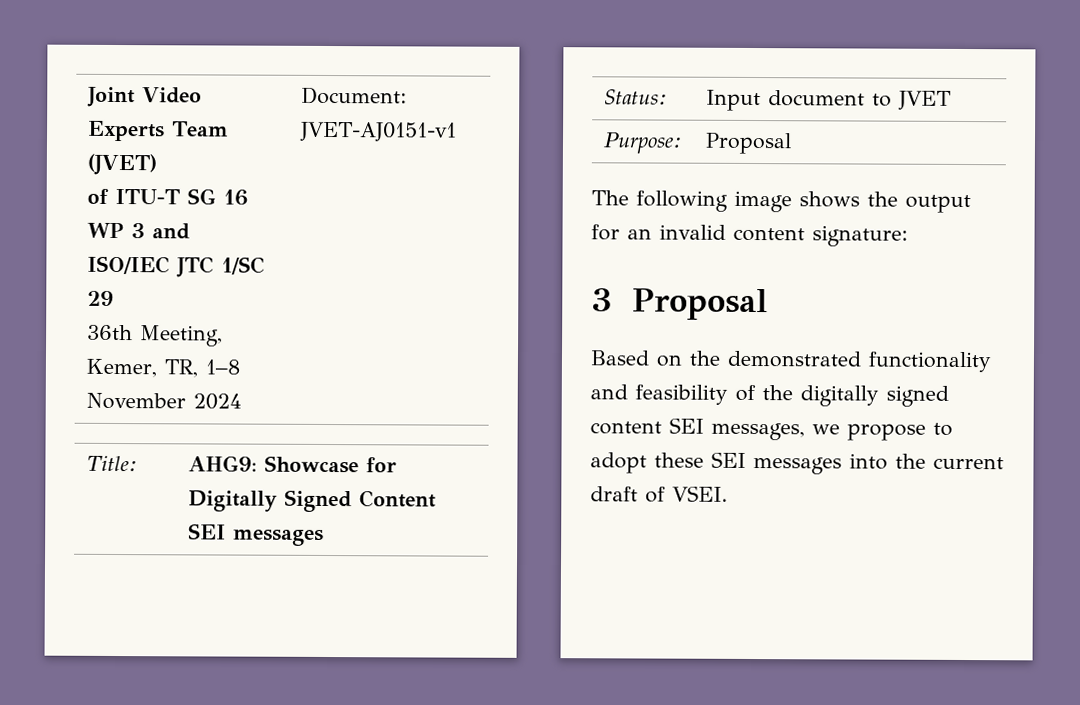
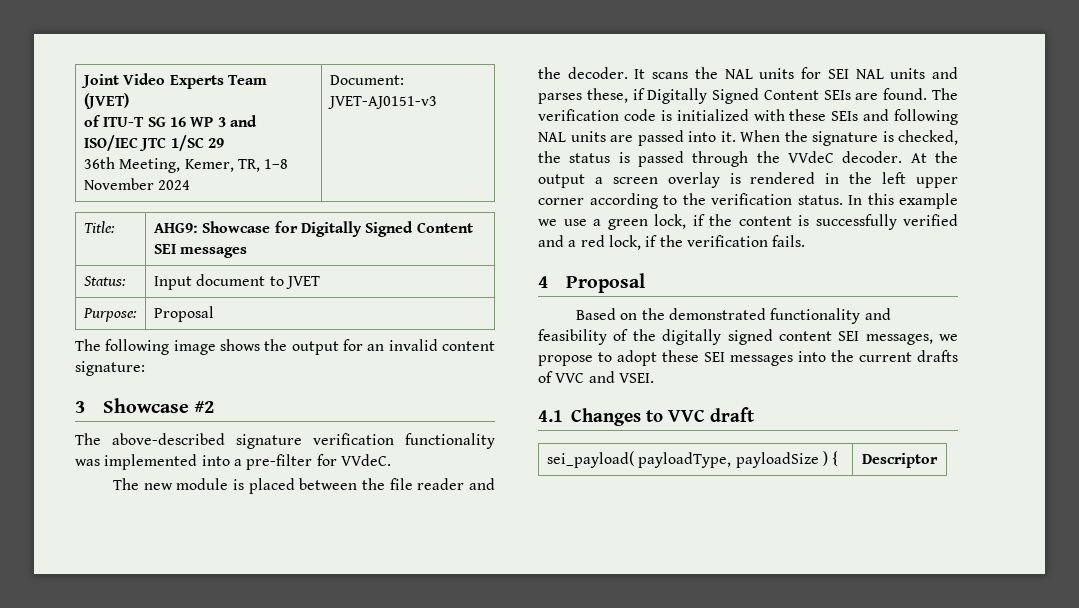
  Joint Video Experts Team (JVET)
  of ITU-T SG 16 WP 3 and ISO/IEC JTC 1/SC 29
- 36th Meeting, Kemer, TR, 1–8 November 2024 | Document: JVET-AJ0151-v1
+ 36th Meeting, Kemer, TR, 1–8 November 2024 | Document: JVET-AJ0151-v3
- 3 Proposal
+ 3 Showcase #2
+ The above-described signature verification functionality was implemented into a pre-filter for VVdeC.
+ The new module is placed between the file reader and the decoder. It scans the NAL units for SEI NAL units and parses these, if Digitally Signed Content SEIs are found. The verification code is initialized with these SEIs and following NAL units are passed into it. When the signature is checked, the status is passed through the VVdeC decoder. At the output a screen overlay is rendered in the left upper corner according to the verification status. In this example we use a green lock, if the content is successfully verified and a red lock, if the verification fails.
+ 4 Proposal
- Based on the demonstrated functionality and feasibility of the digitally signed content SEI messages, we propose to adopt these SEI messages into the current draft of VSEI.
+ Based on the demonstrated functionality and feasibility of the digitally signed content SEI messages, we propose to adopt these SEI messages into the current drafts of VVC and VSEI.
+ 4.1 Changes to VVC draft
+ sei_payload( payloadType, payloadSize ) { | Descriptor

